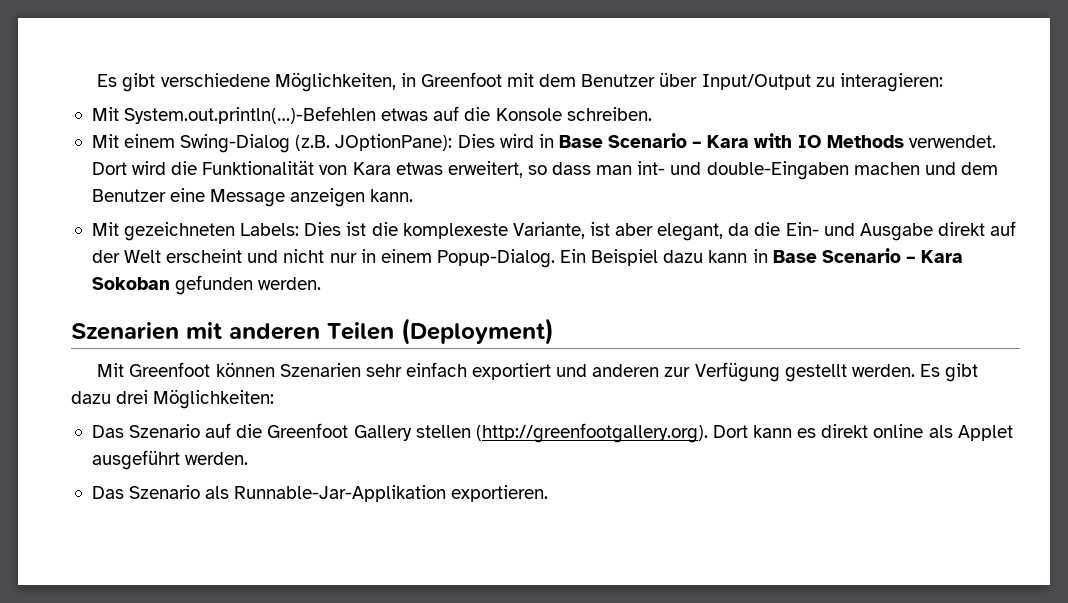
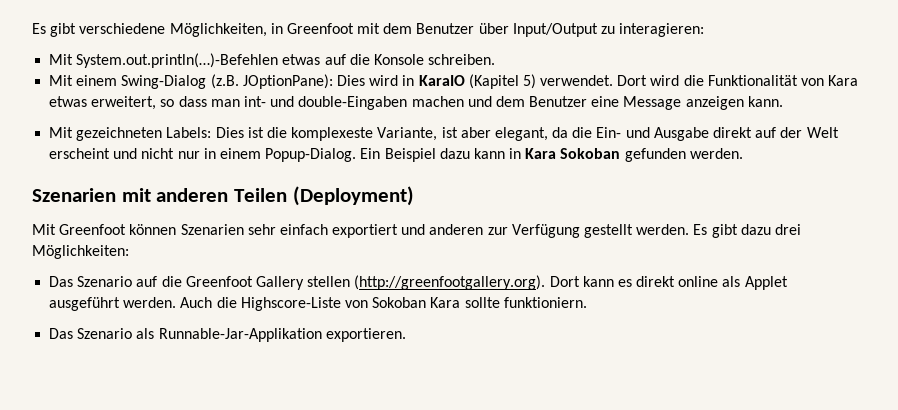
- Mit einem Swing-Dialog (z.B. JOptionPane): Dies wird in Base Scenario – Kara with IO Methods verwendet.
+ Mit einem Swing-Dialog (z.B. JOptionPane): Dies wird in KaraIO (Kapitel 5) verwendet.
- Ein Beispiel dazu kann in Base Scenario – Kara Sokoban gefunden werden.
+ Ein Beispiel dazu kann in Kara Sokoban gefunden werden.
+ Auch die Highscore-Liste von Sokoban Kara sollte funktioniern.

